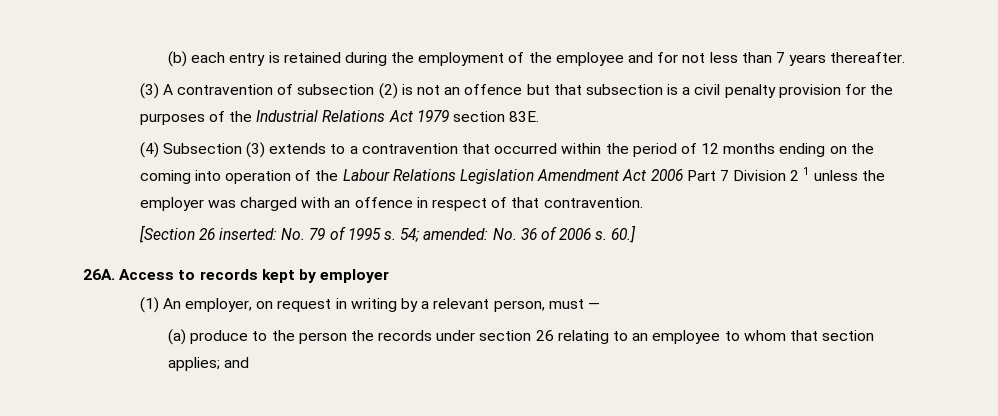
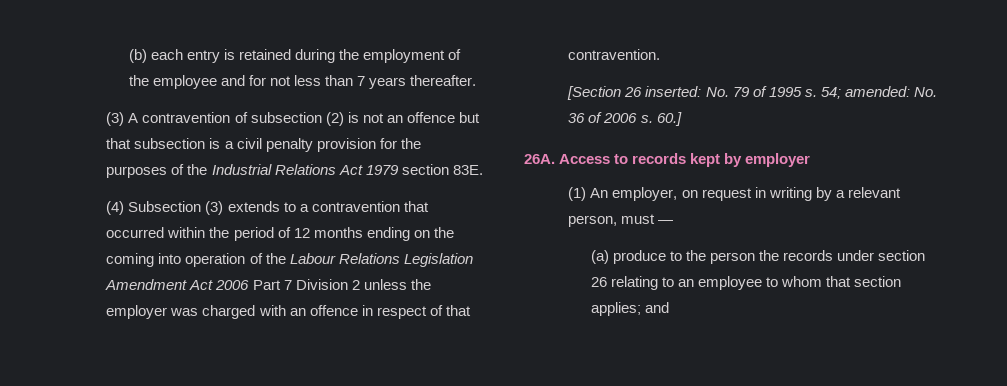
- (4) Subsection (3) extends to a contravention that occurred within the period of 12 months ending on the coming into operation of the Labour Relations Legislation Amendment Act 2006 Part 7 Division 2 1 unless the employer was charged with an offence in respect of that contravention.
+ (4) Subsection (3) extends to a contravention that occurred within the period of 12 months ending on the coming into operation of the Labour Relations Legislation Amendment Act 2006 Part 7 Division 2 unless the employer was charged with an offence in respect of that contravention.

